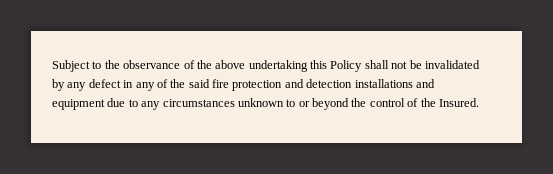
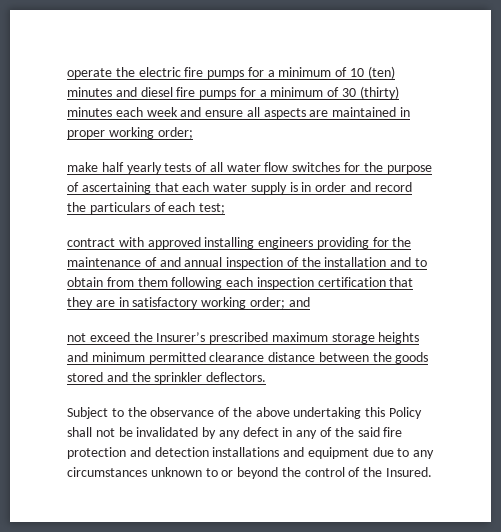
+ operate the electric fire pumps for a minimum of 10 (ten) minutes and diesel fire pumps for a minimum of 30 (thirty) minutes each week and ensure all aspects are maintained in proper working order;
+ make half yearly tests of all water flow switches for the purpose of ascertaining that each water supply is in order and record the particulars of each test;
+ contract with approved installing engineers providing for the maintenance of and annual inspection of the installation and to obtain from them following each inspection certification that they are in satisfactory working order; and
+ not exceed the Insurer’s prescribed maximum storage heights and minimum permitted clearance distance between the goods stored and the sprinkler deflectors.

